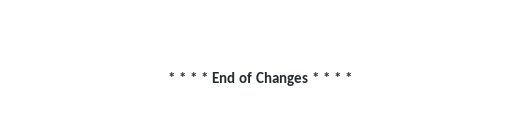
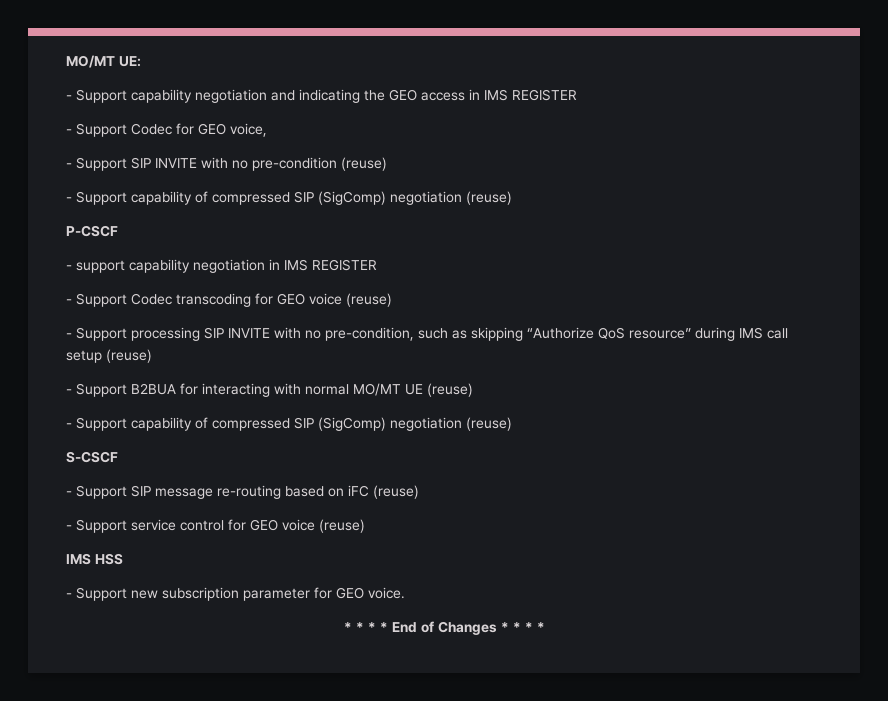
+ MO/MT UE:
+ - Support capability negotiation and indicating the GEO access in IMS REGISTER
+ - Support Codec for GEO voice,
+ - Support SIP INVITE with no pre-condition (reuse)
+ - Support capability of compressed SIP (SigComp) negotiation (reuse)
+ P-CSCF
+ - support capability negotiation in IMS REGISTER
+ - Support Codec transcoding for GEO voice (reuse)
+ - Support processing SIP INVITE with no pre-condition, such as skipping “Authorize QoS resource” during IMS call setup (reuse)
+ - Support B2BUA for interacting with normal MO/MT UE (reuse)
+ - Support capability of compressed SIP (SigComp) negotiation (reuse)
+ S-CSCF
+ - Support SIP message re-routing based on iFC (reuse)
+ - Support service control for GEO voice (reuse)
+ IMS HSS
+ - Support new subscription parameter for GEO voice.

